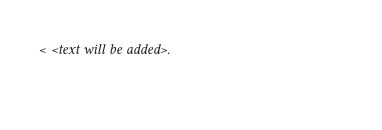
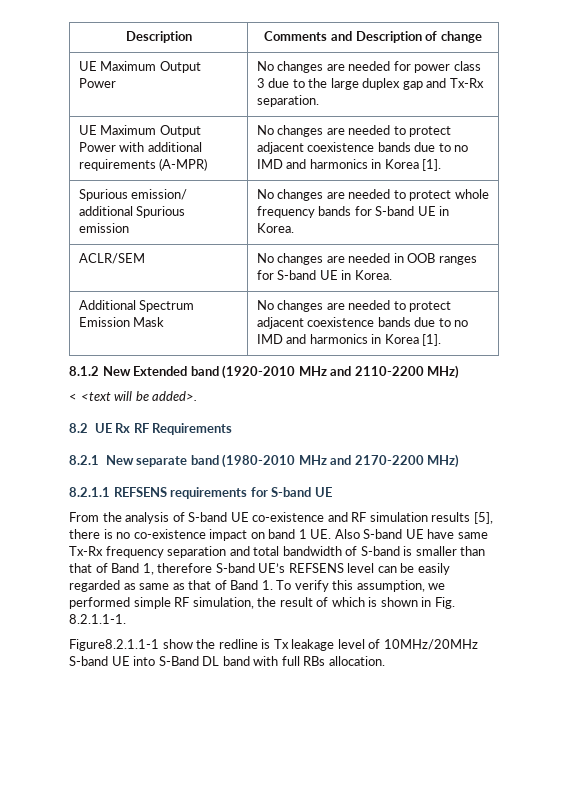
+ Description | Comments and Description of change
+ UE Maximum Output Power | No changes are needed for power class 3 due to the large duplex gap and Tx-Rx separation.
+ UE Maximum Output Power with additional requirements (A-MPR) | No changes are needed to protect adjacent coexistence bands due to no IMD and harmonics in Korea [1].
+ Spurious emission/ additional Spurious emission | No changes are needed to protect whole frequency bands for S-band UE in Korea.
+ ACLR/SEM | No changes are needed in OOB ranges for S-band UE in Korea.
+ Additional Spectrum Emission Mask | No changes are needed to protect adjacent coexistence bands due to no IMD and harmonics in Korea [1].
+ 8.1.2 New Extended band (1920-2010 MHz and 2110-2200 MHz)
+ 8.2 UE Rx RF Requirements
+ 8.2.1 New separate band (1980-2010 MHz and 2170-2200 MHz)
+ 8.2.1.1 REFSENS requirements for S-band UE
+ From the analysis of S-band UE co-existence and RF simulation results [5], there is no co-existence impact on band 1 UE. Also S-band UE have same Tx-Rx frequency separation and total bandwidth of S-band is smaller than that of Band 1, therefore S-band UE’s REFSENS level can be easily regarded as same as that of Band 1. To verify this assumption, we performed simple RF simulation, the result of which is shown in Fig. 8.2.1.1-1.
+ Figure8.2.1.1-1 show the redline is Tx leakage level of 10MHz/20MHz S-band UE into S-Band DL band with full RBs allocation.

